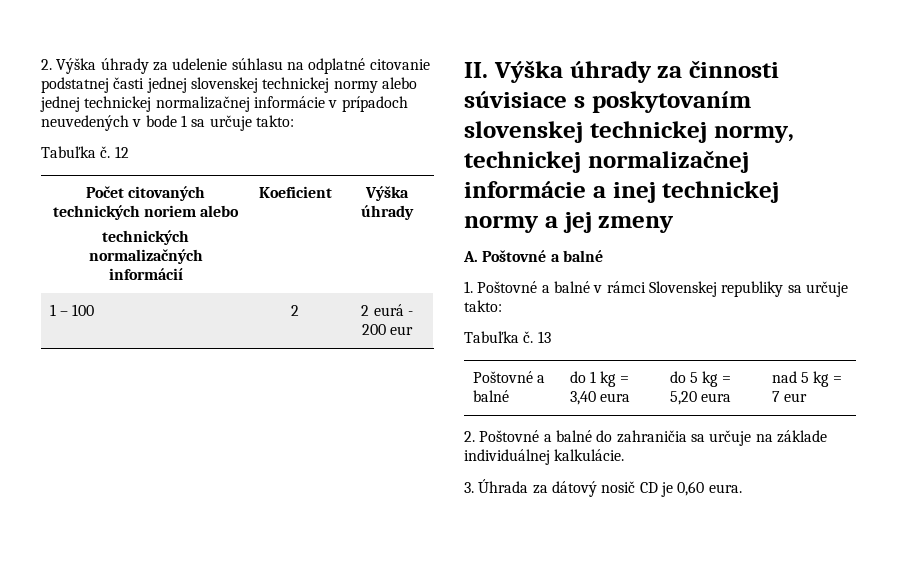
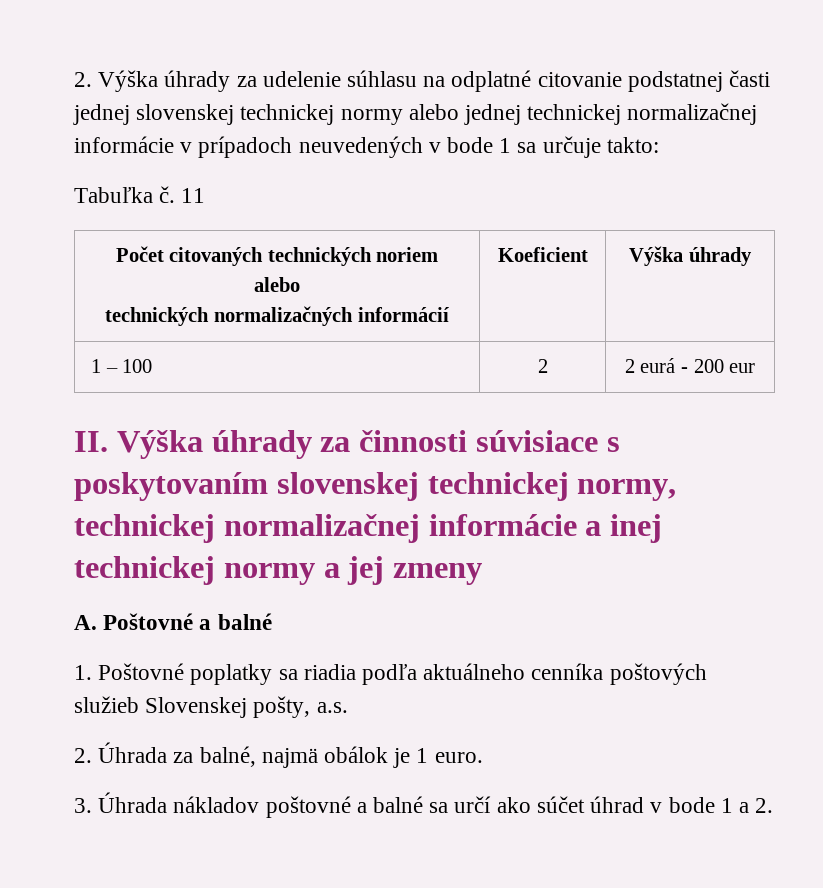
- 12
+ 11
- 1. Poštovné a balné v rámci Slovenskej republiky sa určuje takto:
- Tabuľka č. 13
- Poštovné a balné | do 1 kg = 3,40 eura | do 5 kg = 5,20 eura | nad 5 kg = 7 eur
- 2. Poštovné a balné do zahraničia sa určuje na základe individuálnej kalkulácie.
- 3. Úhrada za dátový nosič CD je 0,60 eura.
+ 1. Poštovné poplatky sa riadia podľa aktuálneho cenníka poštových služieb Slovenskej pošty, a.s.
+ 2. Úhrada za balné, najmä obálok je 1 euro.
+ 3. Úhrada nákladov poštovné a balné sa určí ako súčet úhrad v bode 1 a 2.

